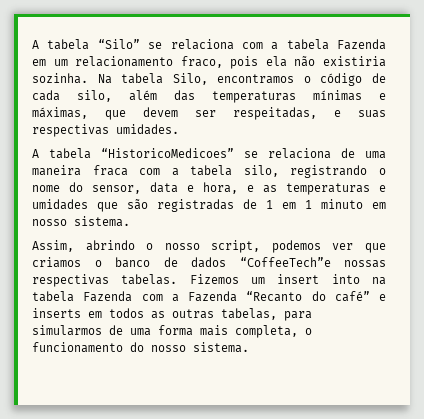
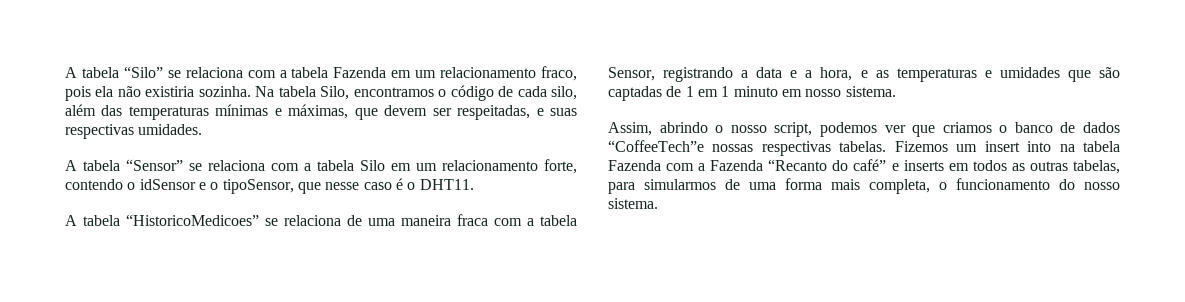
+ A tabela “Sensor” se relaciona com a tabela Silo em um relacionamento forte, contendo o idSensor e o tipoSensor, que nesse caso é o DHT11.
- A tabela “HistoricoMedicoes” se relaciona de uma maneira fraca com a tabela silo, registrando o nome do sensor, data e hora, e as temperaturas e umidades que são registradas de 1 em 1 minuto em nosso sistema.
+ A tabela “HistoricoMedicoes” se relaciona de uma maneira fraca com a tabela Sensor, registrando a data e a hora, e as temperaturas e umidades que são captadas de 1 em 1 minuto em nosso sistema.

